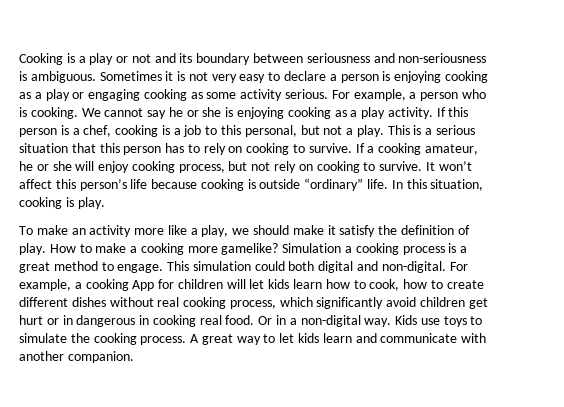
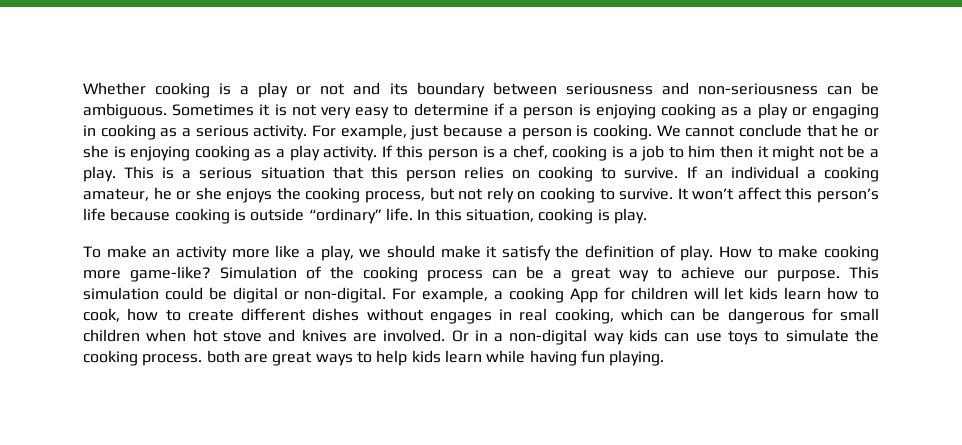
- Cooking is a play or not and its boundary between seriousness and non-seriousness is ambiguous.
+ Whether cooking is a play or not and its boundary between seriousness and non-seriousness can be ambiguous.
- Sometimes it is not very easy to declare a person is enjoying cooking as a play or engaging cooking as some activity serious. For example, a person who is cooking.
+ Sometimes it is not very easy to determine if a person is enjoying cooking as a play or engaging in cooking as a serious activity. For example, just because a person is cooking.
- We cannot say he or she is enjoying cooking as a play activity.
+ We cannot conclude that he or she is enjoying cooking as a play activity.
- If this person is a chef, cooking is a job to this personal, but not a play.
+ If this person is a chef, cooking is a job to him then it might not be a play.
- This is a serious situation that this person has to rely on cooking to survive.
+ This is a serious situation that this person relies on cooking to survive.
- If a cooking amateur, he or she will enjoy cooking process, but not rely on cooking to survive.
+ If an individual a cooking amateur, he or she enjoys the cooking process, but not rely on cooking to survive.
- How to make a cooking more gamelike? Simulation a cooking process is a great method to engage. This simulation could both digital and non-digital.
+ How to make cooking more game-like? Simulation of the cooking process can be a great way to achieve our purpose. This simulation could be digital or non-digital.
- For example, a cooking App for children will let kids learn how to cook, how to create different dishes without real cooking process, which significantly avoid children get hurt or in dangerous in cooking real food.
+ For example, a cooking App for children will let kids learn how to cook, how to create different dishes without engages in real cooking, which can be dangerous for small children when hot stove and knives are involved.
- Or in a non-digital way. Kids use toys to simulate the cooking process. A great way to let kids learn and communicate with another companion.
+ Or in a non-digital way kids can use toys to simulate the cooking process. both are great ways to help kids learn while having fun playing.

